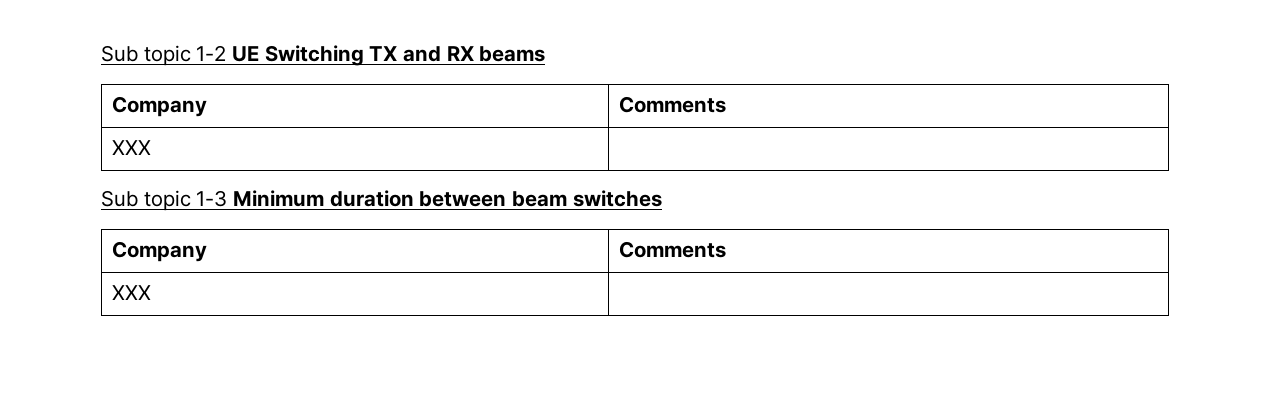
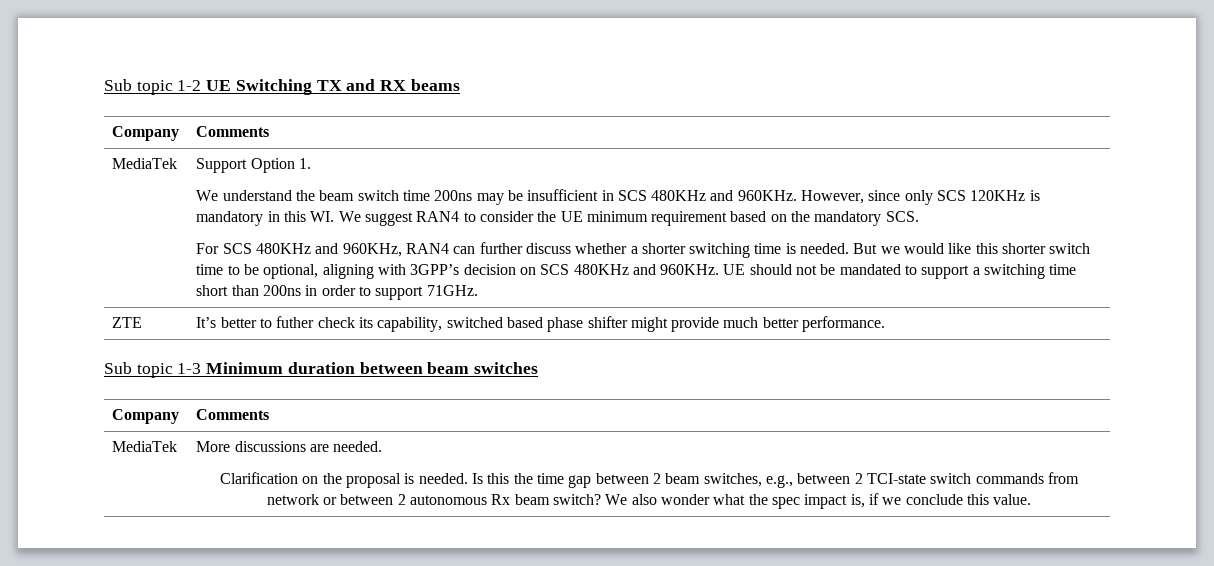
  Sub topic 1-2 UE Switching TX and RX beams
  Company | Comments
- XXX
+ MediaTek | Support Option 1.
+ We understand the beam switch time 200ns may be insufficient in SCS 480KHz and 960KHz. However, since only SCS 120KHz is mandatory in this WI. We suggest RAN4 to consider the UE minimum requirement based on the mandatory SCS.
+ For SCS 480KHz and 960KHz, RAN4 can further discuss whether a shorter switching time is needed. But we would like this shorter switch time to be optional, aligning with 3GPP’s decision on SCS 480KHz and 960KHz. UE should not be mandated to support a switching time short than 200ns in order to support 71GHz.
+ ZTE | It’s better to futher check its capability, switched based phase shifter might provide much better performance.
  Sub topic 1-3 Minimum duration between beam switches
  Company | Comments
- XXX
+ MediaTek | More discussions are needed.
+ Clarification on the proposal is needed. Is this the time gap between 2 beam switches, e.g., between 2 TCI-state switch commands from network or between 2 autonomous Rx beam switch? We also wonder what the spec impact is, if we conclude this value.

